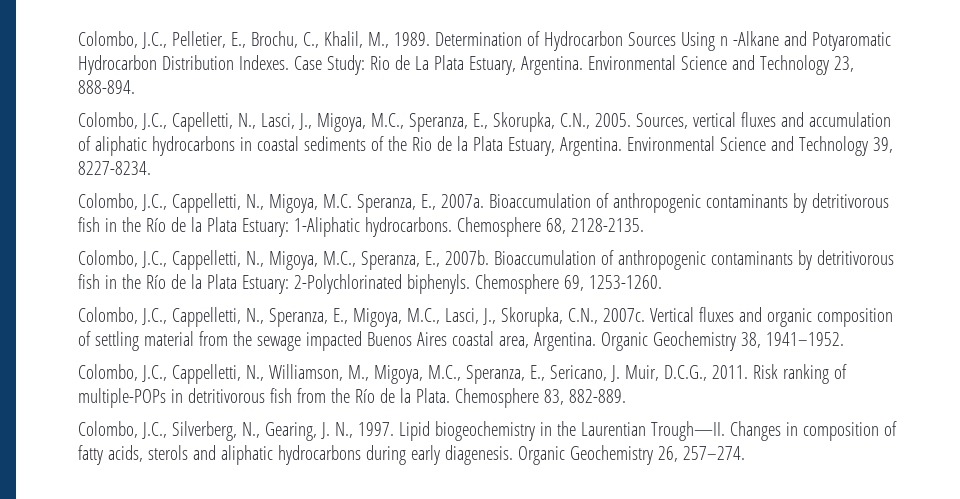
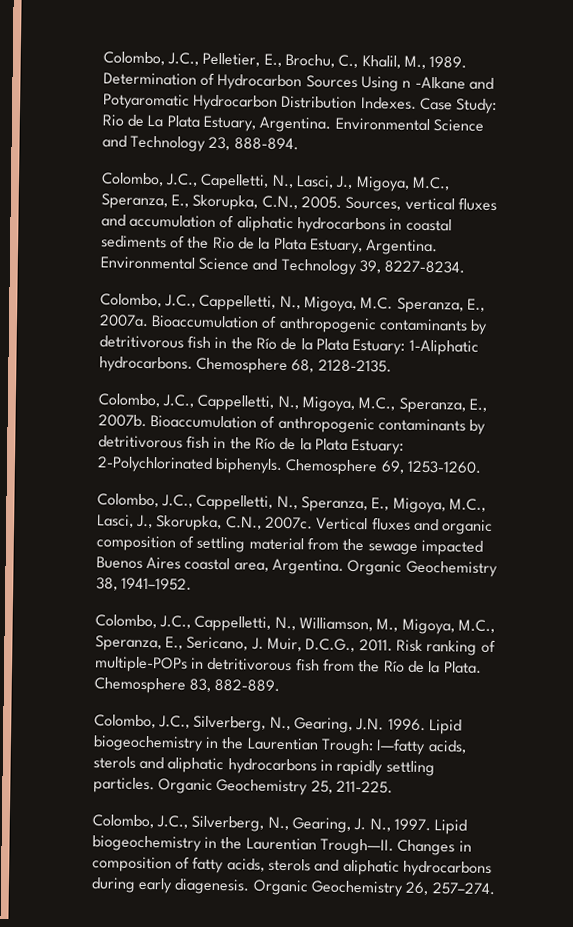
+ Colombo, J.C., Silverberg, N., Gearing, J.N. 1996. Lipid biogeochemistry in the Laurentian Trough: I—fatty acids, sterols and aliphatic hydrocarbons in rapidly settling particles. Organic Geochemistry 25, 211-225.

